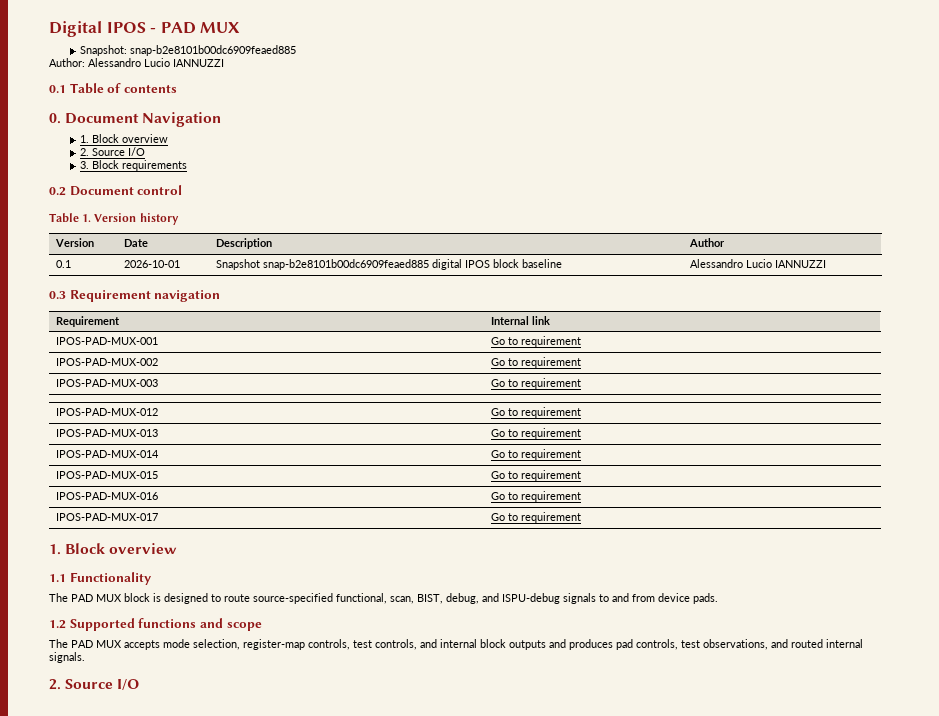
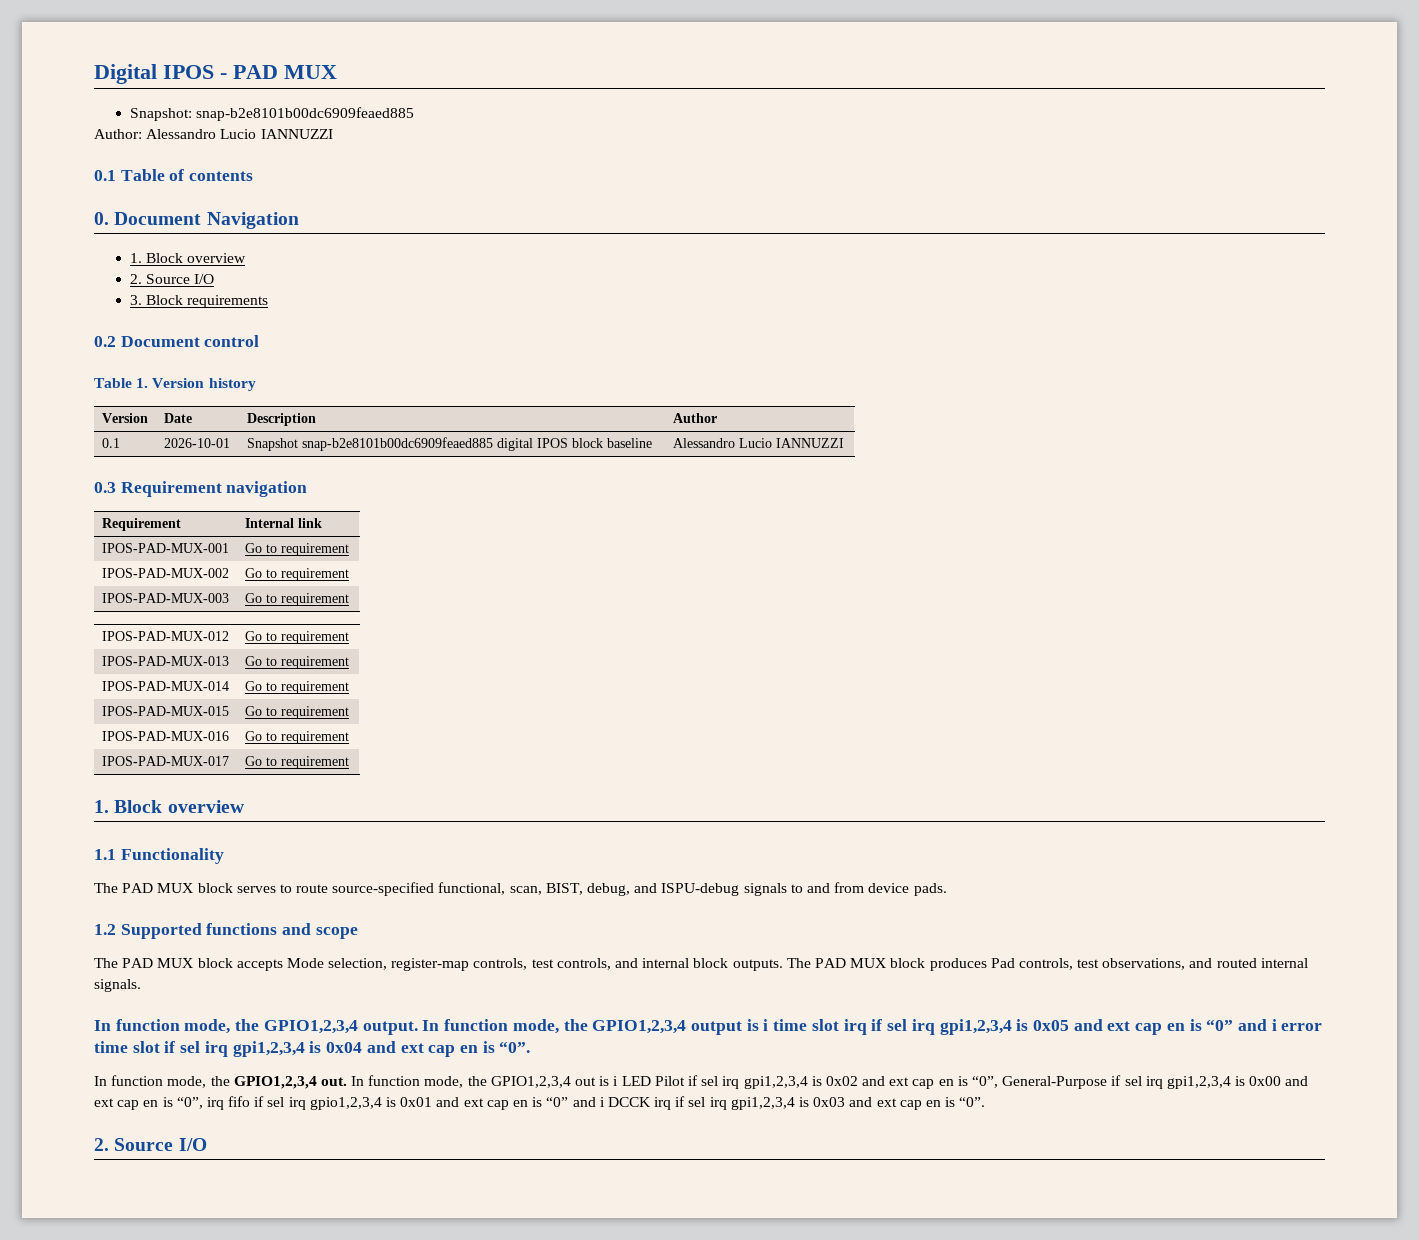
- The PAD MUX block is designed to route source-specified functional, scan, BIST, debug, and ISPU-debug signals to and from device pads.
+ The PAD MUX block serves to route source-specified functional, scan, BIST, debug, and ISPU-debug signals to and from device pads.
- The PAD MUX accepts mode selection, register-map controls, test controls, and internal block outputs and produces pad controls, test observations, and routed internal signals.
+ The PAD MUX block accepts Mode selection, register-map controls, test controls, and internal block outputs. The PAD MUX block produces Pad controls, test observations, and routed internal signals.
+ In function mode, the GPIO1,2,3,4 output. In function mode, the GPIO1,2,3,4 output is i time slot irq if sel irq gpi1,2,3,4 is 0x05 and ext cap en is “0” and i error time slot if sel irq gpi1,2,3,4 is 0x04 and ext cap en is “0”.
+ In function mode, the GPIO1,2,3,4 out. In function mode, the GPIO1,2,3,4 out is i LED Pilot if sel irq gpi1,2,3,4 is 0x02 and ext cap en is “0”, General-Purpose if sel irq gpi1,2,3,4 is 0x00 and ext cap en is “0”, irq fifo if sel irq gpio1,2,3,4 is 0x01 and ext cap en is “0” and i DCCK irq if sel irq gpi1,2,3,4 is 0x03 and ext cap en is “0”.

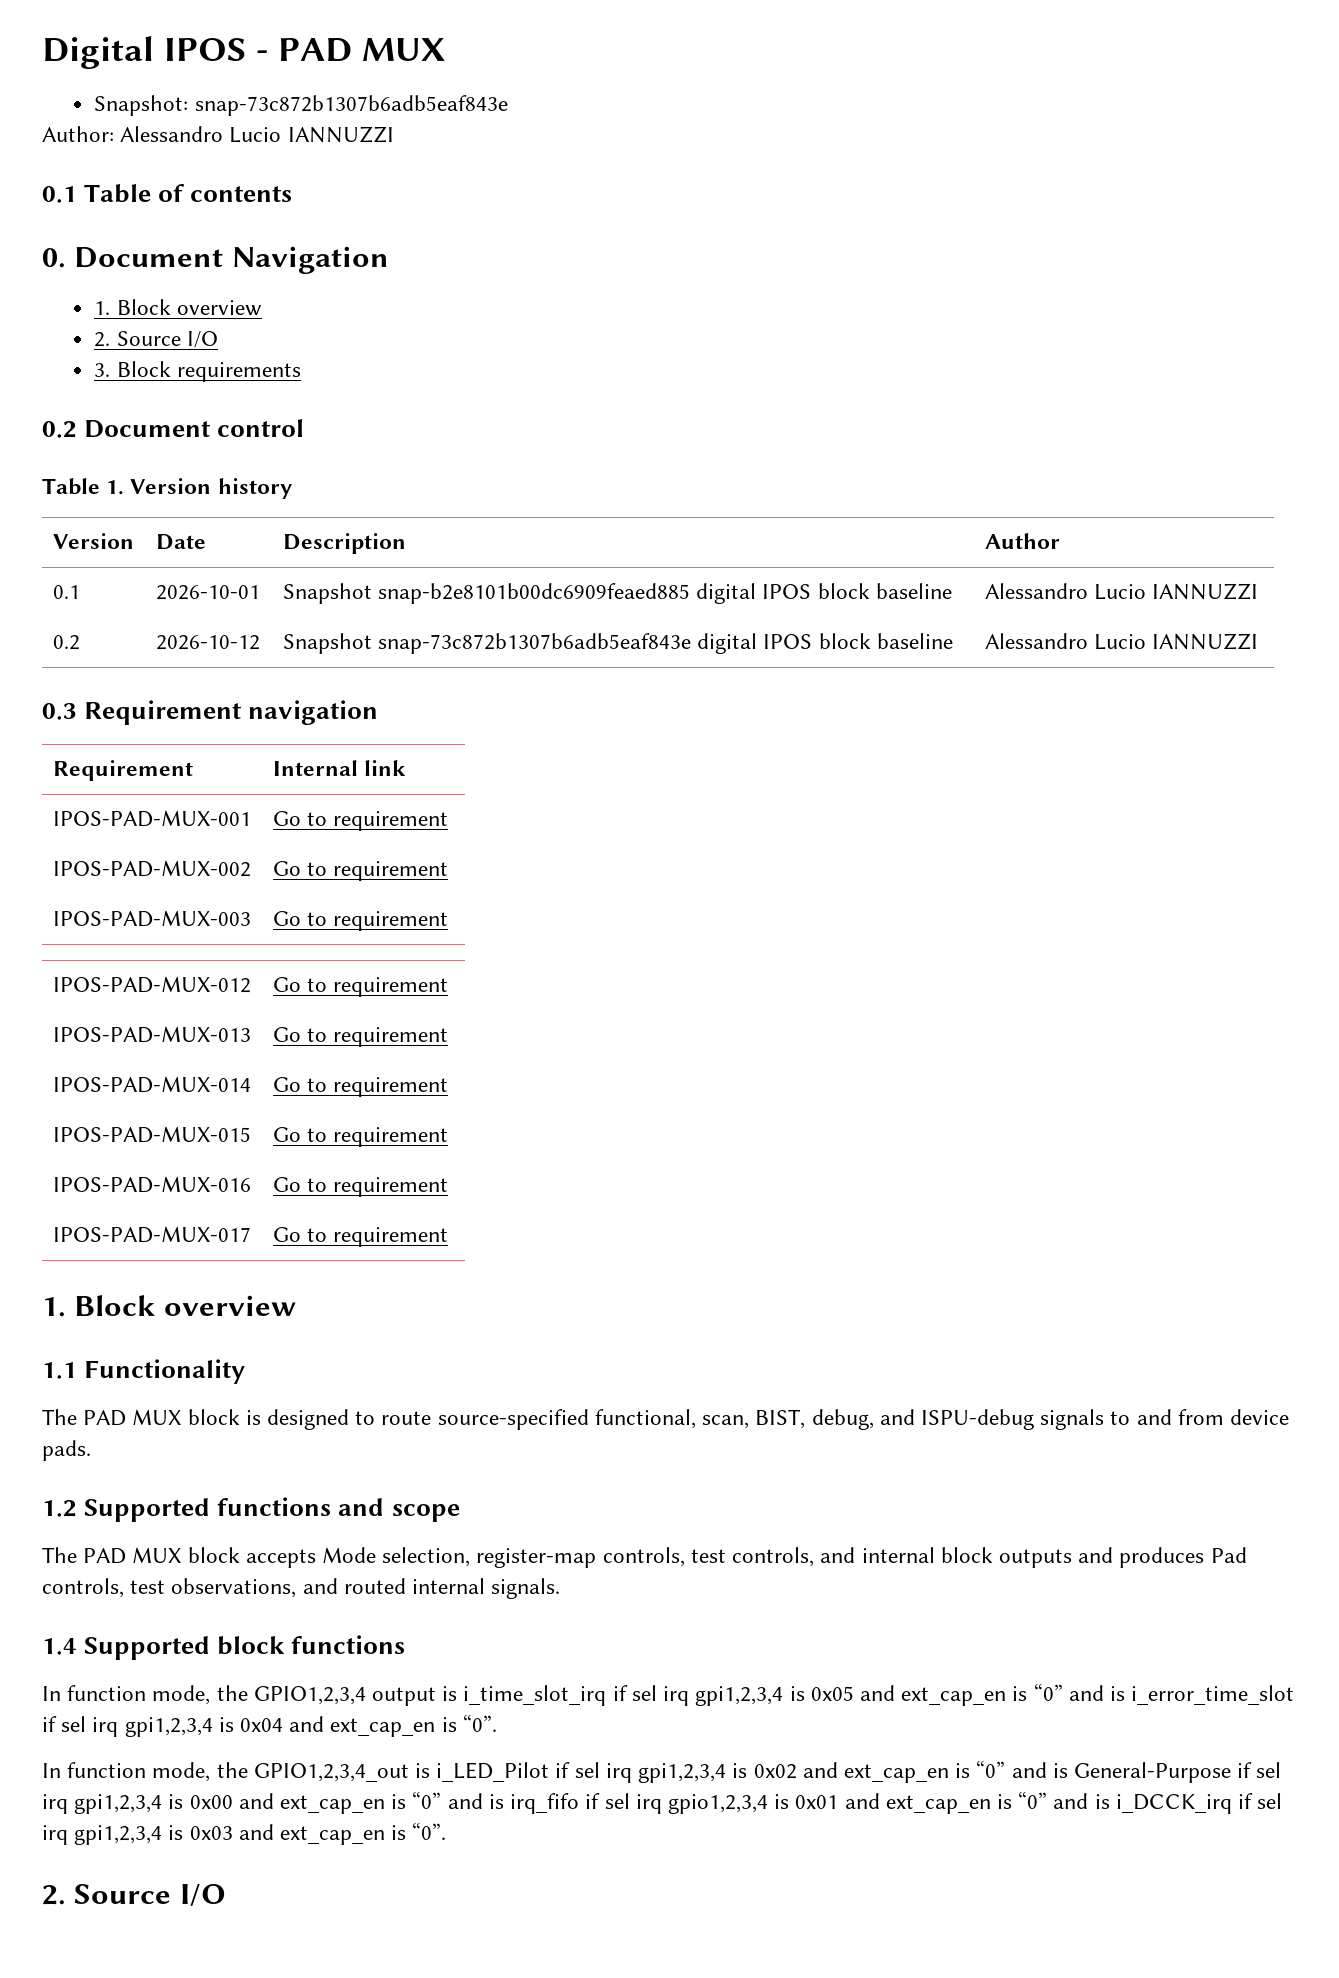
- Snapshot: snap-b2e8101b00dc6909feaed885
+ Snapshot: snap-73c872b1307b6adb5eaf843e
+ 0.2 | 2026-10-12 | Snapshot snap-73c872b1307b6adb5eaf843e digital IPOS block baseline | Alessandro Lucio IANNUZZI
- The PAD MUX block serves to route source-specified functional, scan, BIST, debug, and ISPU-debug signals to and from device pads.
+ The PAD MUX block is designed to route source-specified functional, scan, BIST, debug, and ISPU-debug signals to and from device pads.
- The PAD MUX block accepts Mode selection, register-map controls, test controls, and internal block outputs. The PAD MUX block produces Pad controls, test observations, and routed internal signals.
+ The PAD MUX block accepts Mode selection, register-map controls, test controls, and internal block outputs and produces Pad controls, test observations, and routed internal signals.
- In function mode, the GPIO1,2,3,4 output. In function mode, the GPIO1,2,3,4 output is i time slot irq if sel irq gpi1,2,3,4 is 0x05 and ext cap en is “0” and i error time slot if sel irq gpi1,2,3,4 is 0x04 and ext cap en is “0”.
+ 1.4 Supported block functions
+ In function mode, the GPIO1,2,3,4 output is i_time_slot_irq if sel irq gpi1,2,3,4 is 0x05 and ext_cap_en is “0” and is i_error_time_slot if sel irq gpi1,2,3,4 is 0x04 and ext_cap_en is “0”.
- In function mode, the GPIO1,2,3,4 out. In function mode, the GPIO1,2,3,4 out is i LED Pilot if sel irq gpi1,2,3,4 is 0x02 and ext cap en is “0”, General-Purpose if sel irq gpi1,2,3,4 is 0x00 and ext cap en is “0”, irq fifo if sel irq gpio1,2,3,4 is 0x01 and ext cap en is “0” and i DCCK irq if sel irq gpi1,2,3,4 is 0x03 and ext cap en is “0”.
+ In function mode, the GPIO1,2,3,4_out is i_LED_Pilot if sel irq gpi1,2,3,4 is 0x02 and ext_cap_en is “0” and is General-Purpose if sel irq gpi1,2,3,4 is 0x00 and ext_cap_en is “0” and is irq_fifo if sel irq gpio1,2,3,4 is 0x01 and ext_cap_en is “0” and is i_DCCK_irq if sel irq gpi1,2,3,4 is 0x03 and ext_cap_en is “0”.

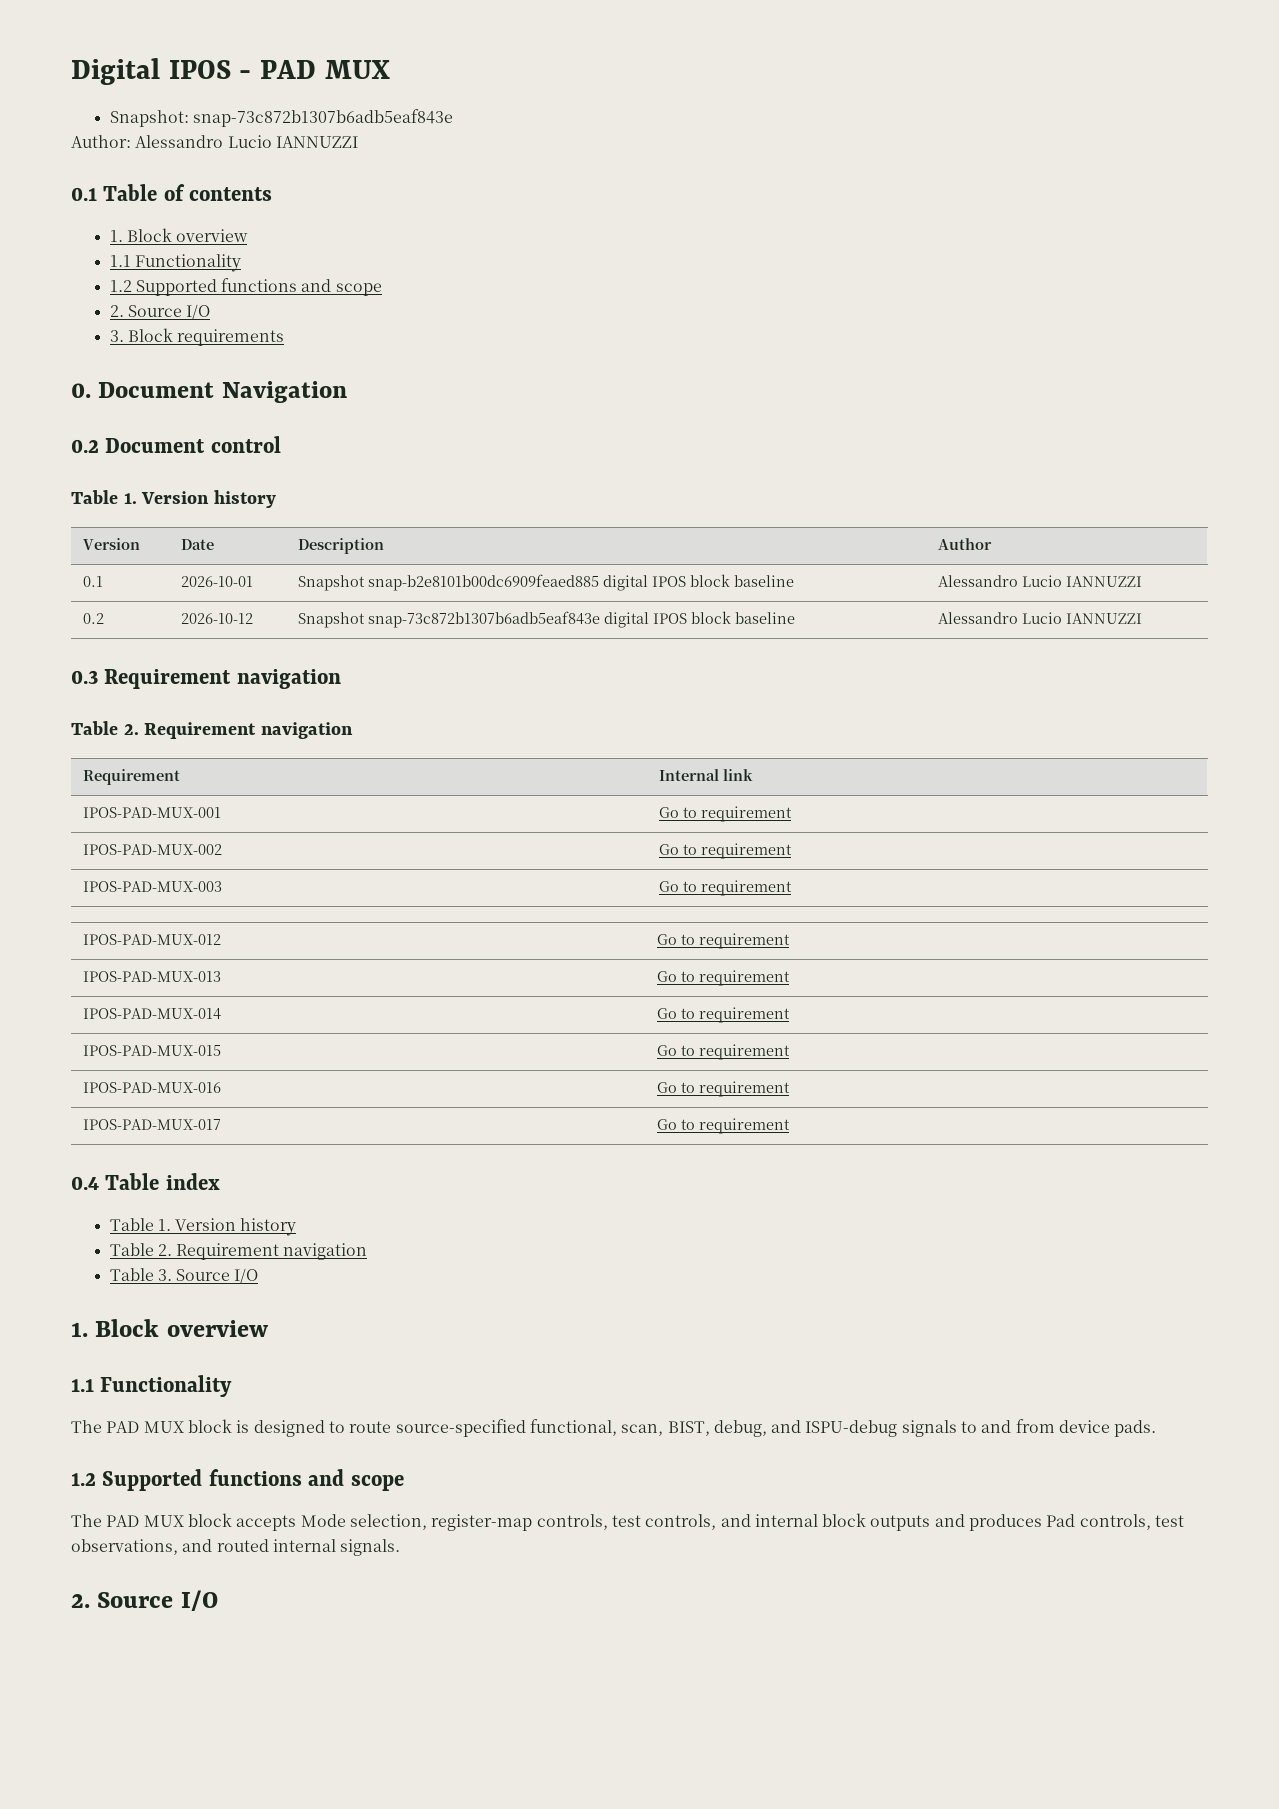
  0.1 Table of contents
- 0. Document Navigation
  1. Block overview
+ 1.1 Functionality
+ 1.2 Supported functions and scope
+ 0. Document Navigation
  0.3 Requirement navigation
+ Table 2. Requirement navigation
+ 0.4 Table index
+ Table 1. Version history
+ Table 2. Requirement navigation
+ Table 3. Source I/O
- 1.4 Supported block functions
- In function mode, the GPIO1,2,3,4 output is i_time_slot_irq if sel irq gpi1,2,3,4 is 0x05 and ext_cap_en is “0” and is i_error_time_slot if sel irq gpi1,2,3,4 is 0x04 and ext_cap_en is “0”.
- In function mode, the GPIO1,2,3,4_out is i_LED_Pilot if sel irq gpi1,2,3,4 is 0x02 and ext_cap_en is “0” and is General-Purpose if sel irq gpi1,2,3,4 is 0x00 and ext_cap_en is “0” and is irq_fifo if sel irq gpio1,2,3,4 is 0x01 and ext_cap_en is “0” and is i_DCCK_irq if sel irq gpi1,2,3,4 is 0x03 and ext_cap_en is “0”.

